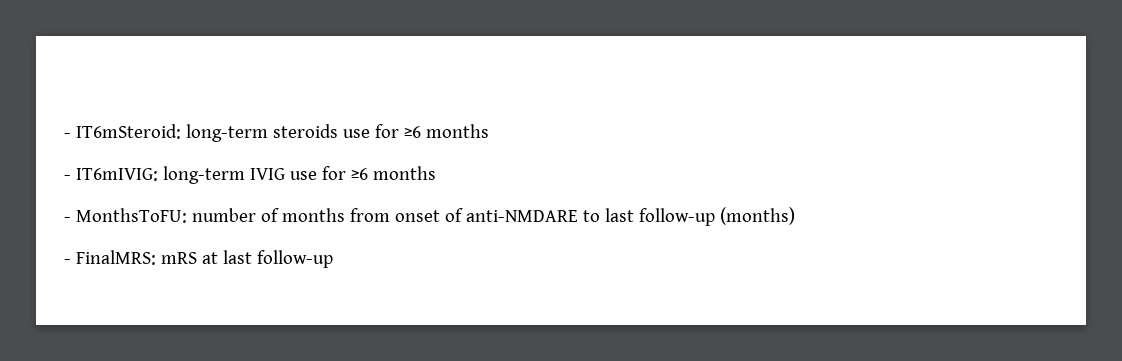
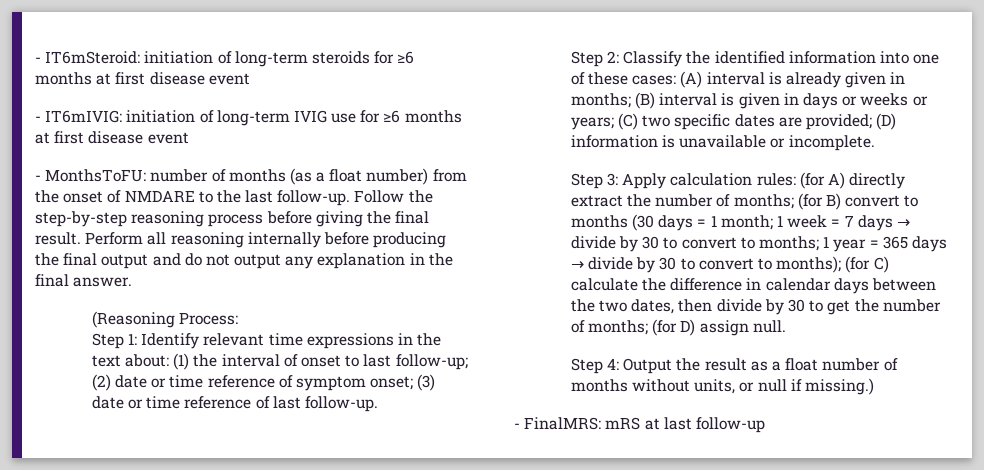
- - IT6mSteroid: long-term steroids use for ≥6 months
+ - IT6mSteroid: initiation of long-term steroids for ≥6 months at first disease event
- - IT6mIVIG: long-term IVIG use for ≥6 months
+ - IT6mIVIG: initiation of long-term IVIG use for ≥6 months at first disease event
- - MonthsToFU: number of months from onset of anti-NMDARE to last follow-up (months)
+ - MonthsToFU: number of months (as a float number) from the onset of NMDARE to the last follow-up. Follow the step-by-step reasoning process before giving the final result. Perform all reasoning internally before producing the final output and do not output any explanation in the final answer.
+ (Reasoning Process:
+ Step 1: Identify relevant time expressions in the text about: (1) the interval of onset to last follow-up; (2) date or time reference of symptom onset; (3) date or time reference of last follow-up.
+ Step 2: Classify the identified information into one of these cases: (A) interval is already given in months; (B) interval is given in days or weeks or years; (C) two specific dates are provided; (D) information is unavailable or incomplete.
+ Step 3: Apply calculation rules: (for A) directly extract the number of months; (for B) convert to months (30 days = 1 month; 1 week = 7 days → divide by 30 to convert to months; 1 year = 365 days → divide by 30 to convert to months); (for C) calculate the difference in calendar days between the two dates, then divide by 30 to get the number of months; (for D) assign null.
+ Step 4: Output the result as a float number of months without units, or null if missing.)

